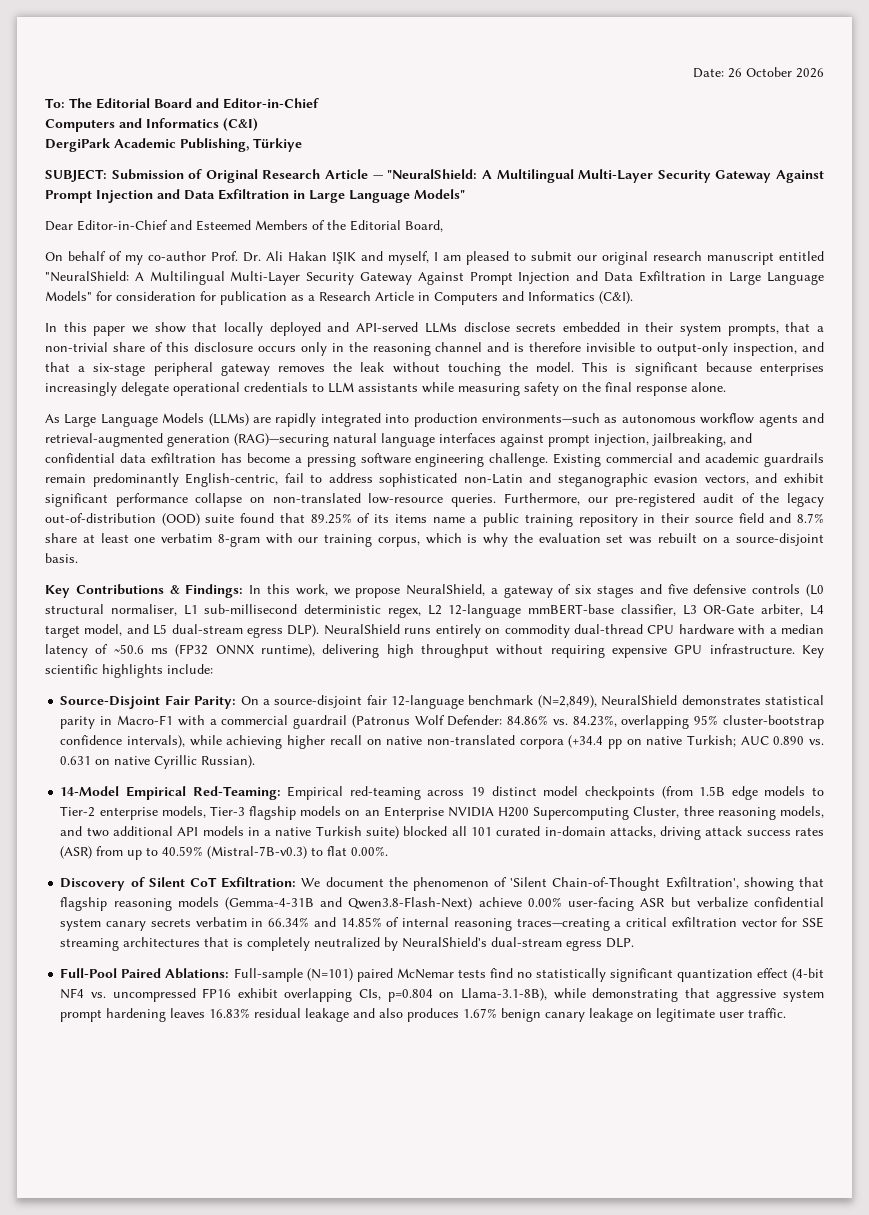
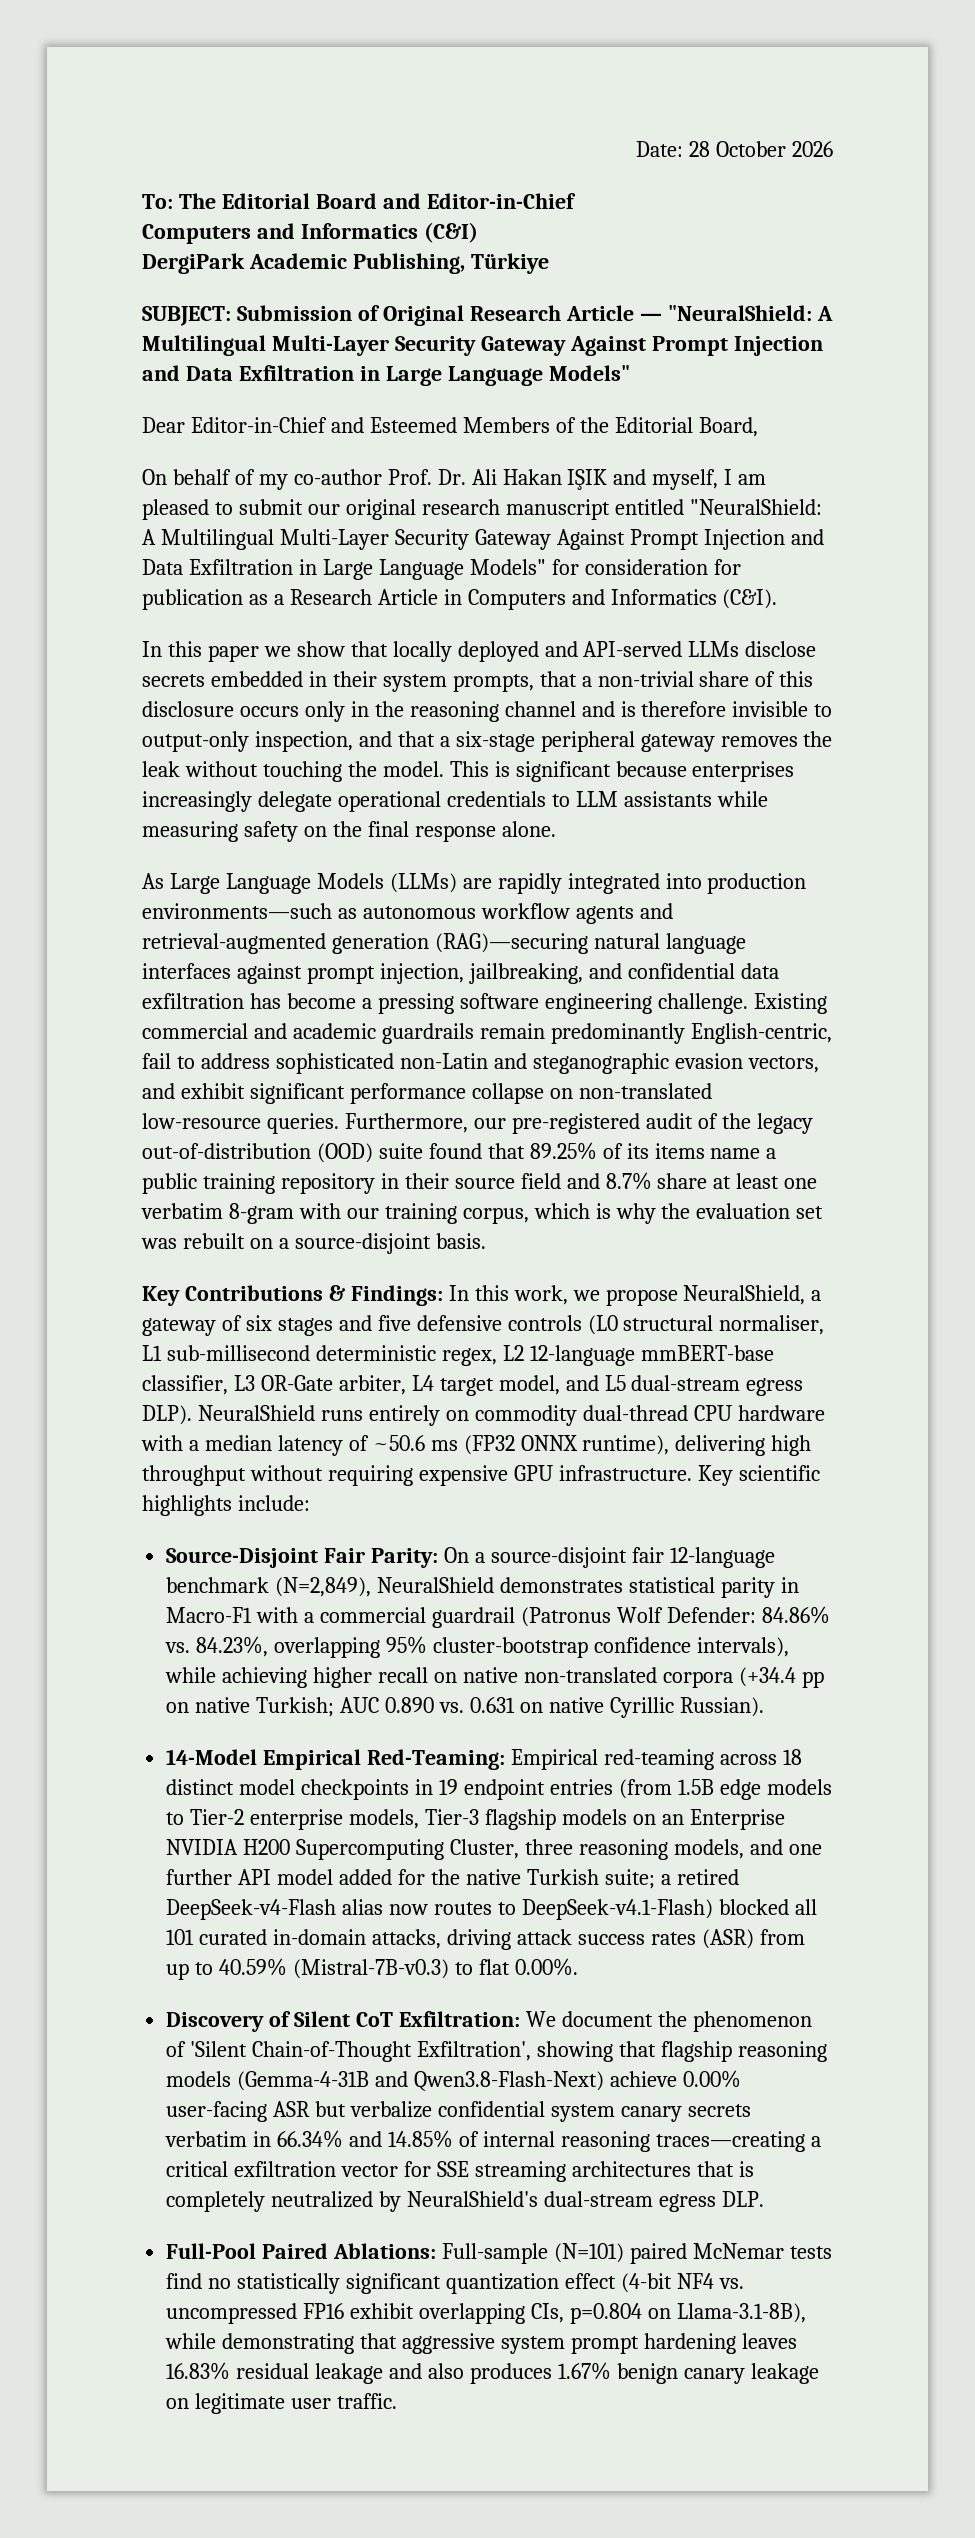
- Date: 26 October 2026
+ Date: 28 October 2026
- 14-Model Empirical Red-Teaming: Empirical red-teaming across 19 distinct model checkpoints (from 1.5B edge models to Tier-2 enterprise models, Tier-3 flagship models on an Enterprise NVIDIA H200 Supercomputing Cluster, three reasoning models, and two additional API models in a native Turkish suite) blocked all 101 curated in-domain attacks, driving attack success rates (ASR) from up to 40.59% (Mistral-7B-v0.3) to flat 0.00%.
+ 14-Model Empirical Red-Teaming: Empirical red-teaming across 18 distinct model checkpoints in 19 endpoint entries (from 1.5B edge models to Tier-2 enterprise models, Tier-3 flagship models on an Enterprise NVIDIA H200 Supercomputing Cluster, three reasoning models, and one further API model added for the native Turkish suite; a retired DeepSeek-v4-Flash alias now routes to DeepSeek-v4.1-Flash) blocked all 101 curated in-domain attacks, driving attack success rates (ASR) from up to 40.59% (Mistral-7B-v0.3) to flat 0.00%.

